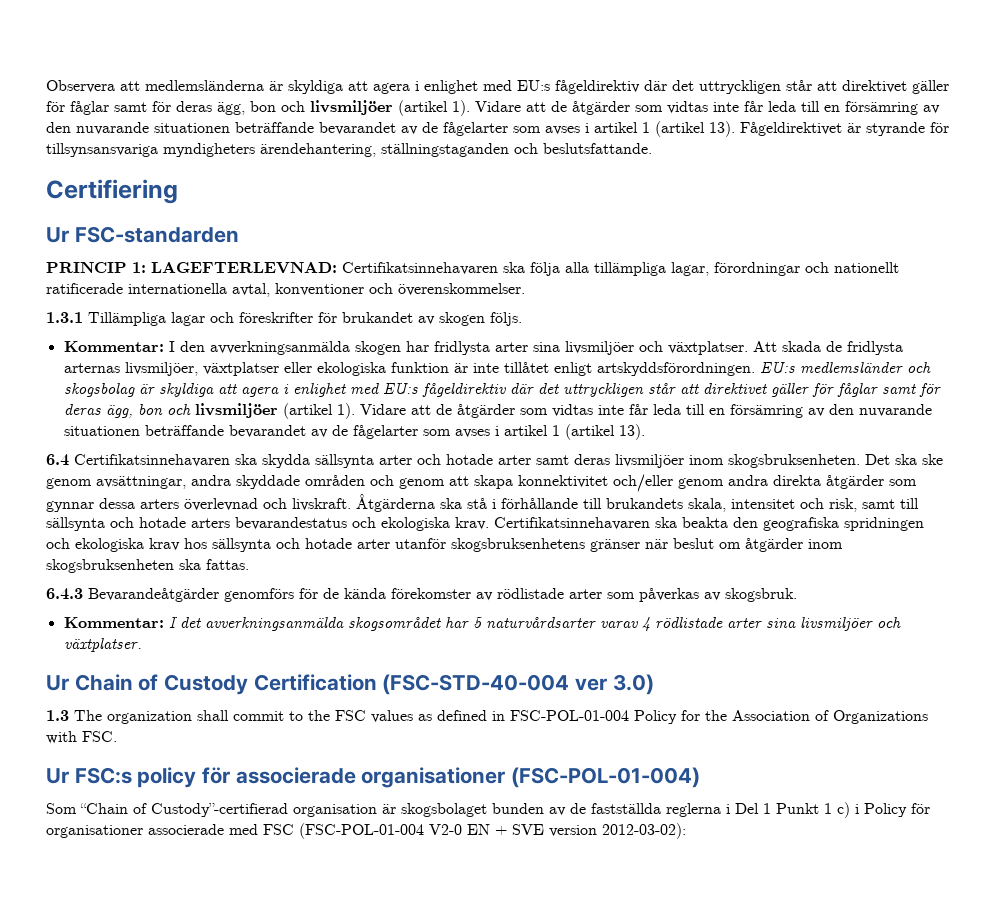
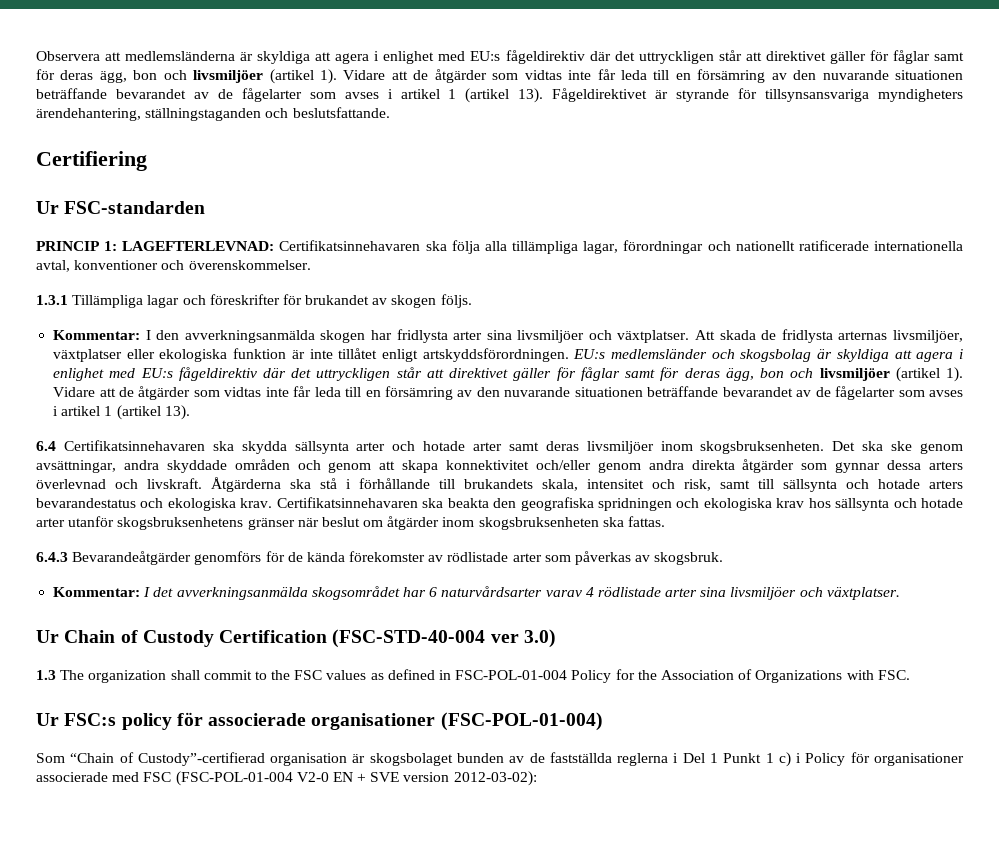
- Kommentar: I det avverkningsanmälda skogsområdet har 5 naturvårdsarter varav 4 rödlistade arter sina livsmiljöer och växtplatser.
+ Kommentar: I det avverkningsanmälda skogsområdet har 6 naturvårdsarter varav 4 rödlistade arter sina livsmiljöer och växtplatser.

